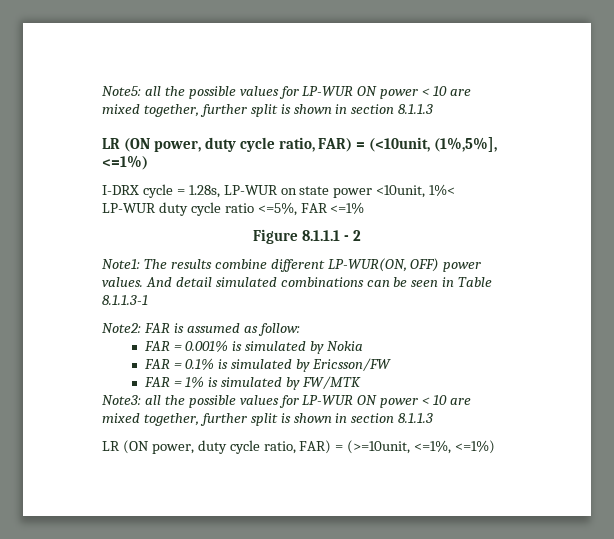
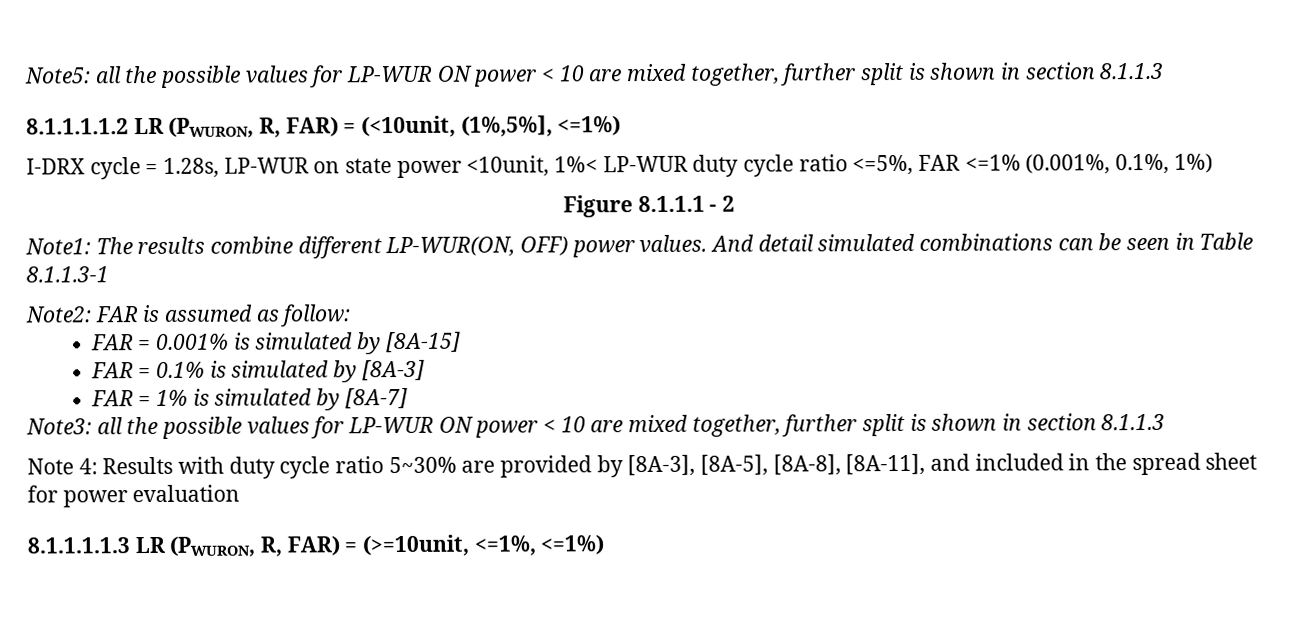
- LR (ON power, duty cycle ratio, FAR) = (<10unit, (1%,5%], <=1%)
+ 8.1.1.1.1.2 LR (PWURON, R, FAR) = (<10unit, (1%,5%], <=1%)
- I-DRX cycle = 1.28s, LP-WUR on state power <10unit, 1%< LP-WUR duty cycle ratio <=5%, FAR <=1%
+ I-DRX cycle = 1.28s, LP-WUR on state power <10unit, 1%< LP-WUR duty cycle ratio <=5%, FAR <=1% (0.001%, 0.1%, 1%)
- FAR = 0.001% is simulated by Nokia
+ FAR = 0.001% is simulated by [8A-15]
- FAR = 0.1% is simulated by Ericsson/FW
+ FAR = 0.1% is simulated by [8A-3]
- FAR = 1% is simulated by FW/MTK
+ FAR = 1% is simulated by [8A-7]
- LR (ON power, duty cycle ratio, FAR) = (>=10unit, <=1%, <=1%)
+ Note 4: Results with duty cycle ratio 5~30% are provided by [8A-3], [8A-5], [8A-8], [8A-11], and included in the spread sheet for power evaluation
+ 8.1.1.1.1.3 LR (PWURON, R, FAR) = (>=10unit, <=1%, <=1%)

